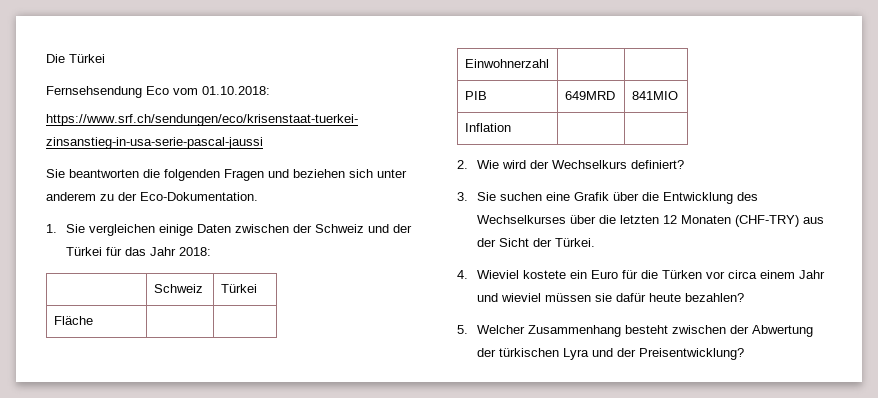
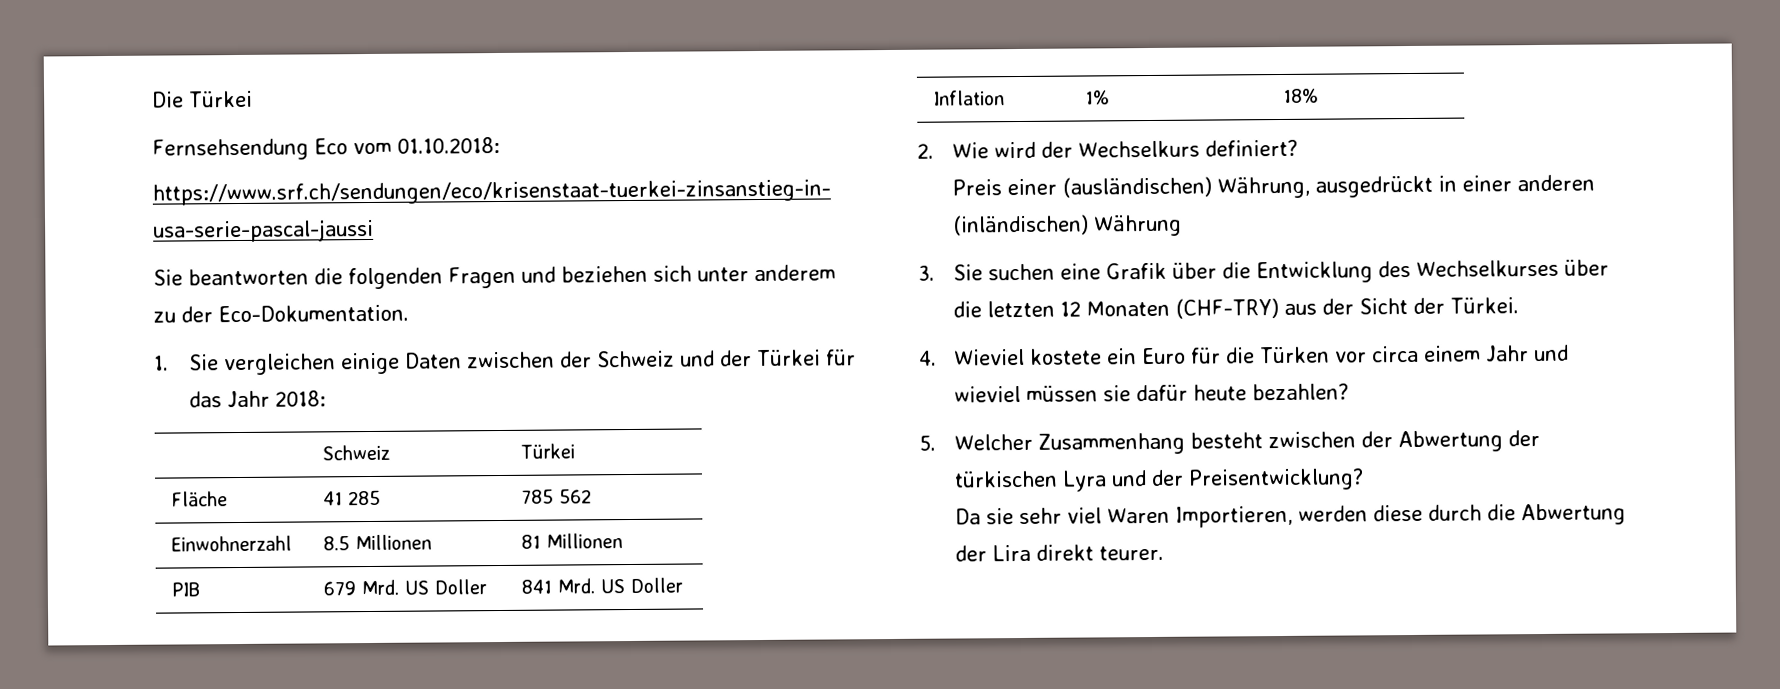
- Fläche | |
- Einwohnerzahl | |
- PIB | 649MRD | 841MIO
+ Fläche | 41 285 | 785 562
+ Einwohnerzahl | 8.5 Millionen | 81 Millionen
+ PIB | 679 Mrd. US Doller | 841 Mrd. US Doller
- Inflation | |
+ Inflation | 1% | 18%
+ Preis einer (ausländischen) Währung, ausgedrückt in einer anderen (inländischen) Währung
+ Da sie sehr viel Waren Importieren, werden diese durch die Abwertung der Lira direkt teurer.

